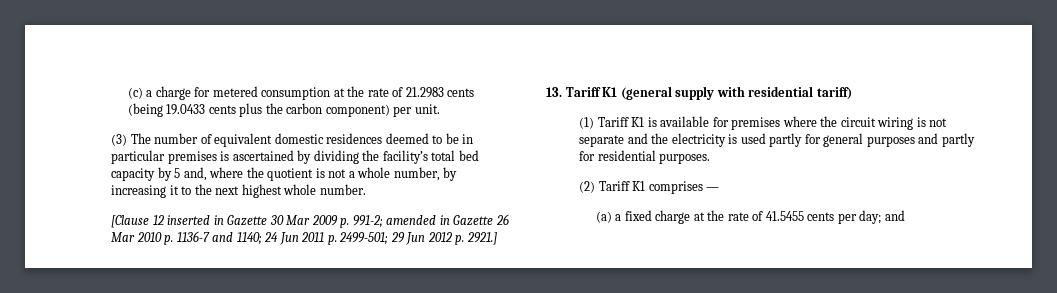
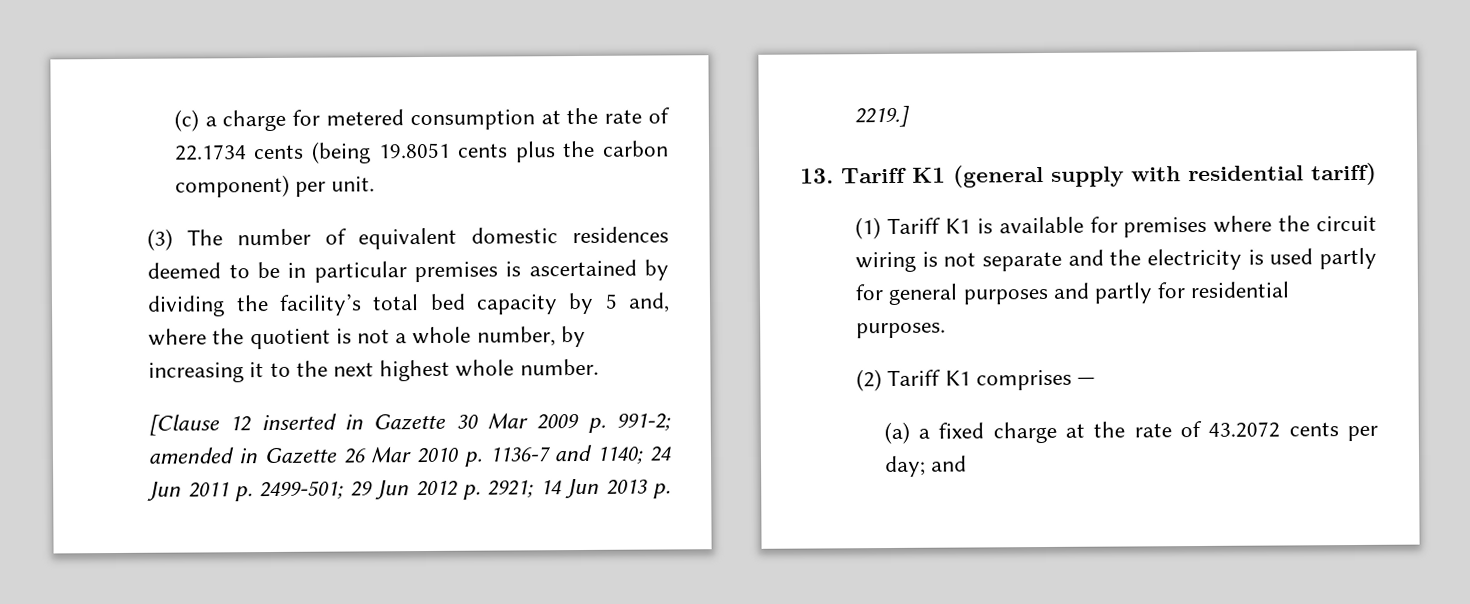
- (c) a charge for metered consumption at the rate of 21.2983 cents (being 19.0433 cents plus the carbon component) per unit.
+ (c) a charge for metered consumption at the rate of 22.1734 cents (being 19.8051 cents plus the carbon component) per unit.
- [Clause 12 inserted in Gazette 30 Mar 2009 p. 991-2; amended in Gazette 26 Mar 2010 p. 1136-7 and 1140; 24 Jun 2011 p. 2499-501; 29 Jun 2012 p. 2921.]
+ [Clause 12 inserted in Gazette 30 Mar 2009 p. 991-2; amended in Gazette 26 Mar 2010 p. 1136-7 and 1140; 24 Jun 2011 p. 2499-501; 29 Jun 2012 p. 2921; 14 Jun 2013 p. 2219.]
- (a) a fixed charge at the rate of 41.5455 cents per day; and
+ (a) a fixed charge at the rate of 43.2072 cents per day; and

